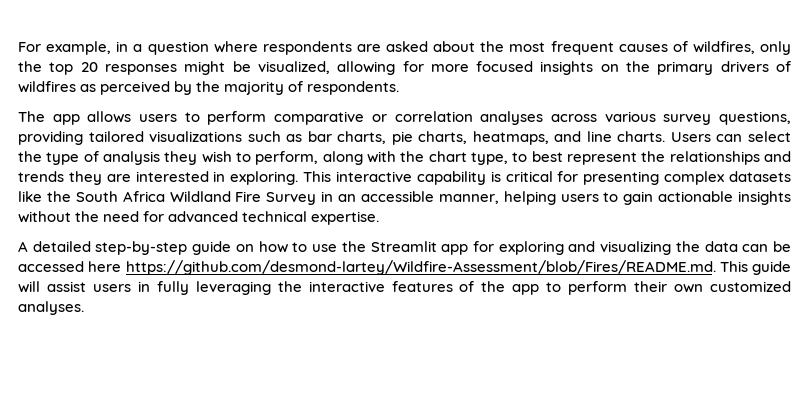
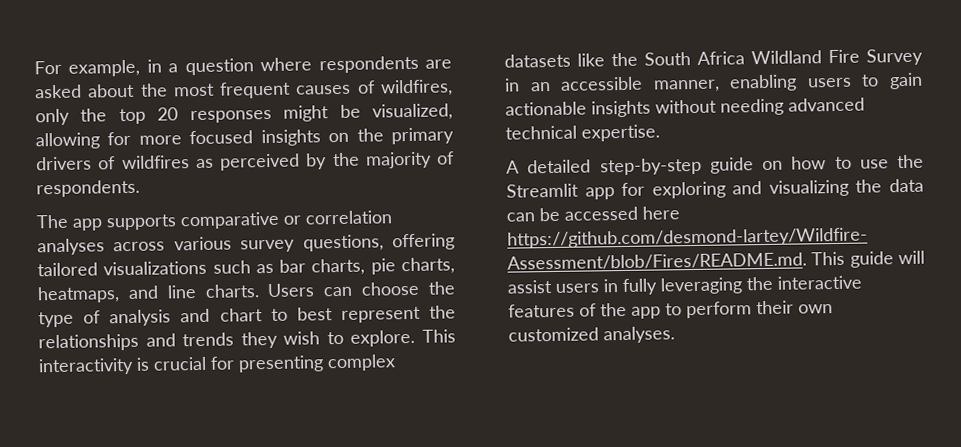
- The app allows users to perform comparative or correlation analyses across various survey questions, providing tailored visualizations such as bar charts, pie charts, heatmaps, and line charts.
+ The app supports comparative or correlation analyses across various survey questions, offering tailored visualizations such as bar charts, pie charts, heatmaps, and line charts.
- Users can select the type of analysis they wish to perform, along with the chart type, to best represent the relationships and trends they are interested in exploring. This interactive capability is critical for presenting complex datasets like the South Africa Wildland Fire Survey in an accessible manner, helping users to gain actionable insights without the need for advanced technical expertise.
+ Users can choose the type of analysis and chart to best represent the relationships and trends they wish to explore. This interactivity is crucial for presenting complex datasets like the South Africa Wildland Fire Survey in an accessible manner, enabling users to gain actionable insights without needing advanced technical expertise.

